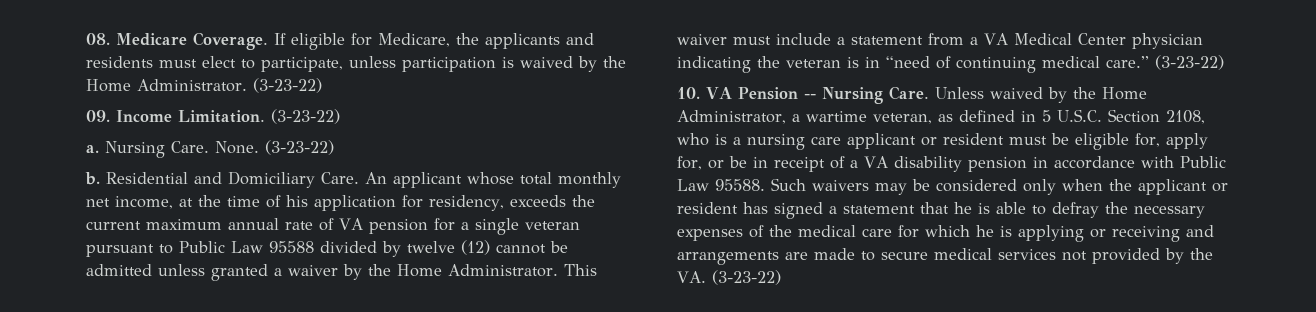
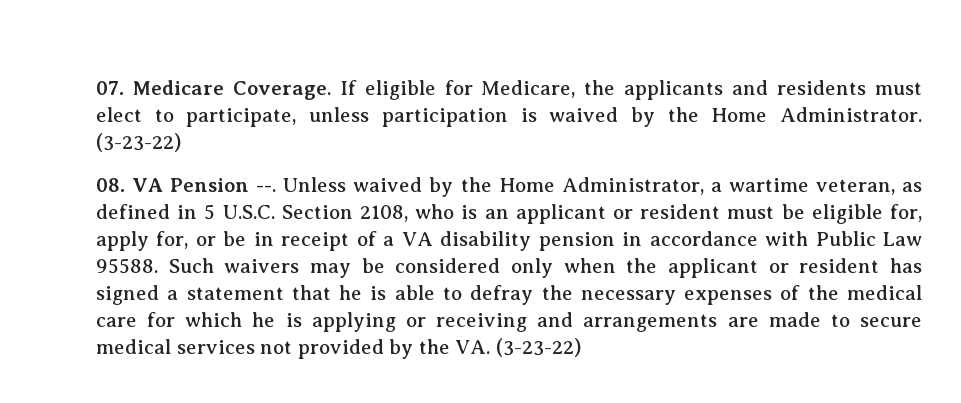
- 08. Medicare Coverage.
+ 07. Medicare Coverage.
- 09. Income Limitation. (3-23-22)
- a. Nursing Care. None. (3-23-22)
- b. Residential and Domiciliary Care. An applicant whose total monthly net income, at the time of his application for residency, exceeds the current maximum annual rate of VA pension for a single veteran pursuant to Public Law 95588 divided by twelve (12) cannot be admitted unless granted a waiver by the Home Administrator. This waiver must include a statement from a VA Medical Center physician indicating the veteran is in “need of continuing medical care.” (3-23-22)
- 10. VA Pension -- Nursing Care.
+ 08. VA Pension --.
- Unless waived by the Home Administrator, a wartime veteran, as defined in 5 U.S.C. Section 2108, who is a nursing care applicant or resident must be eligible for, apply for, or be in receipt of a VA disability pension in accordance with Public Law 95588.
+ Unless waived by the Home Administrator, a wartime veteran, as defined in 5 U.S.C. Section 2108, who is an applicant or resident must be eligible for, apply for, or be in receipt of a VA disability pension in accordance with Public Law 95588.

